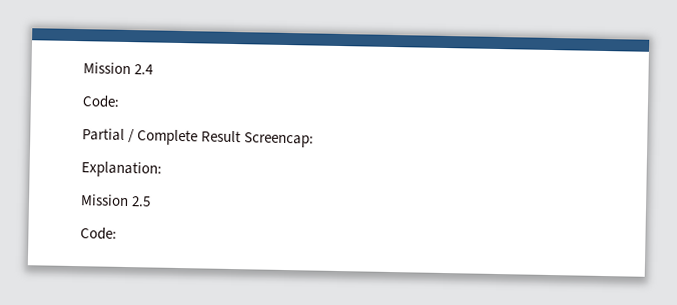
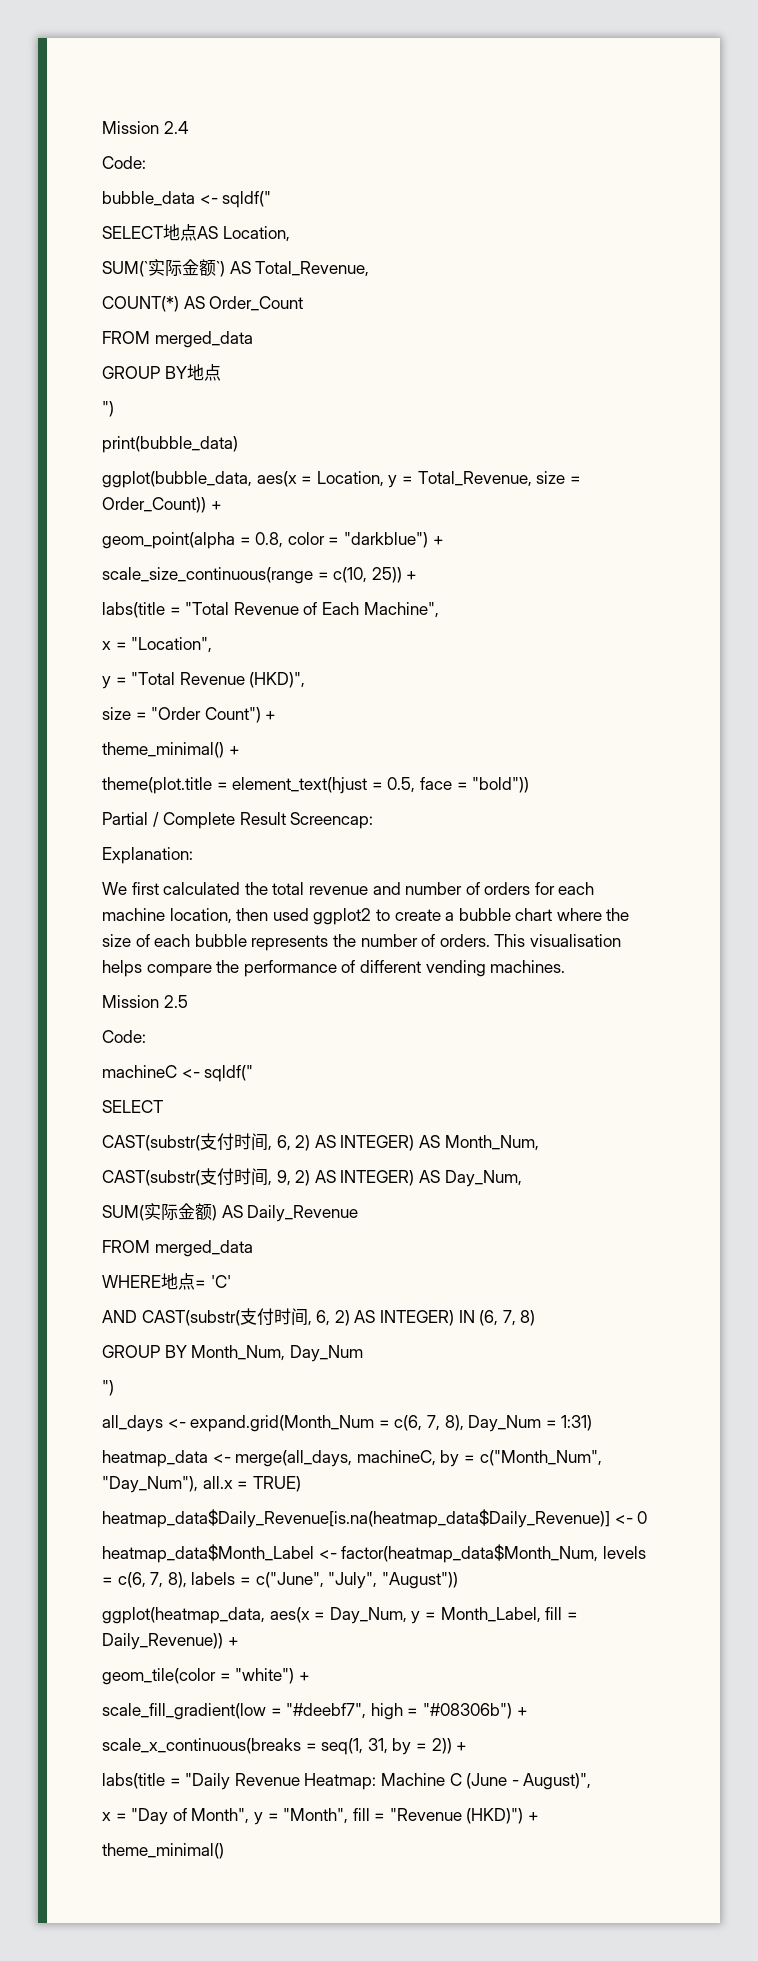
+ bubble_data <- sqldf("
+ SELECT地点AS Location,
+ SUM(`实际金额`) AS Total_Revenue,
+ COUNT(*) AS Order_Count
+ FROM merged_data
+ GROUP BY地点
+ ")
+ print(bubble_data)
+ ggplot(bubble_data, aes(x = Location, y = Total_Revenue, size = Order_Count)) +
+ geom_point(alpha = 0.8, color = "darkblue") +
+ scale_size_continuous(range = c(10, 25)) +
+ labs(title = "Total Revenue of Each Machine",
+ x = "Location",
+ y = "Total Revenue (HKD)",
+ size = "Order Count") +
+ theme_minimal() +
+ theme(plot.title = element_text(hjust = 0.5, face = "bold"))
+ We first calculated the total revenue and number of orders for each machine location, then used ggplot2 to create a bubble chart where the size of each bubble represents the number of orders. This visualisation helps compare the performance of different vending machines.
  Mission 2.5
  Code:
+ machineC <- sqldf("
+ SELECT
+ CAST(substr(支付时间, 6, 2) AS INTEGER) AS Month_Num,
+ CAST(substr(支付时间, 9, 2) AS INTEGER) AS Day_Num,
+ SUM(实际金额) AS Daily_Revenue
+ FROM merged_data
+ WHERE地点= 'C'
+ AND CAST(substr(支付时间, 6, 2) AS INTEGER) IN (6, 7, 8)
+ GROUP BY Month_Num, Day_Num
+ ")
+ all_days <- expand.grid(Month_Num = c(6, 7, 8), Day_Num = 1:31)
+ heatmap_data <- merge(all_days, machineC, by = c("Month_Num", "Day_Num"), all.x = TRUE)
+ heatmap_data$Daily_Revenue[is.na(heatmap_data$Daily_Revenue)] <- 0
+ heatmap_data$Month_Label <- factor(heatmap_data$Month_Num, levels = c(6, 7, 8), labels = c("June", "July", "August"))
+ ggplot(heatmap_data, aes(x = Day_Num, y = Month_Label, fill = Daily_Revenue)) +
+ geom_tile(color = "white") +
+ scale_fill_gradient(low = "#deebf7", high = "#08306b") +
+ scale_x_continuous(breaks = seq(1, 31, by = 2)) +
+ labs(title = "Daily Revenue Heatmap: Machine C (June - August)",
+ x = "Day of Month", y = "Month", fill = "Revenue (HKD)") +
+ theme_minimal()

